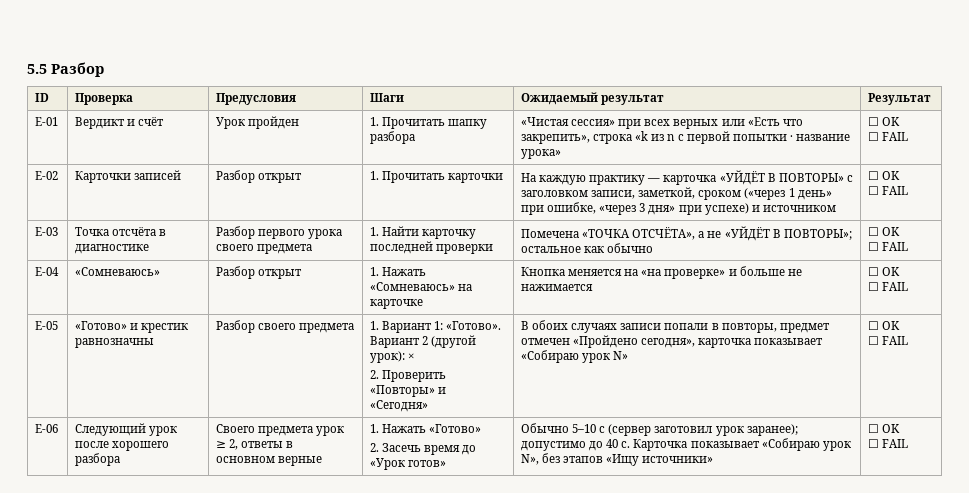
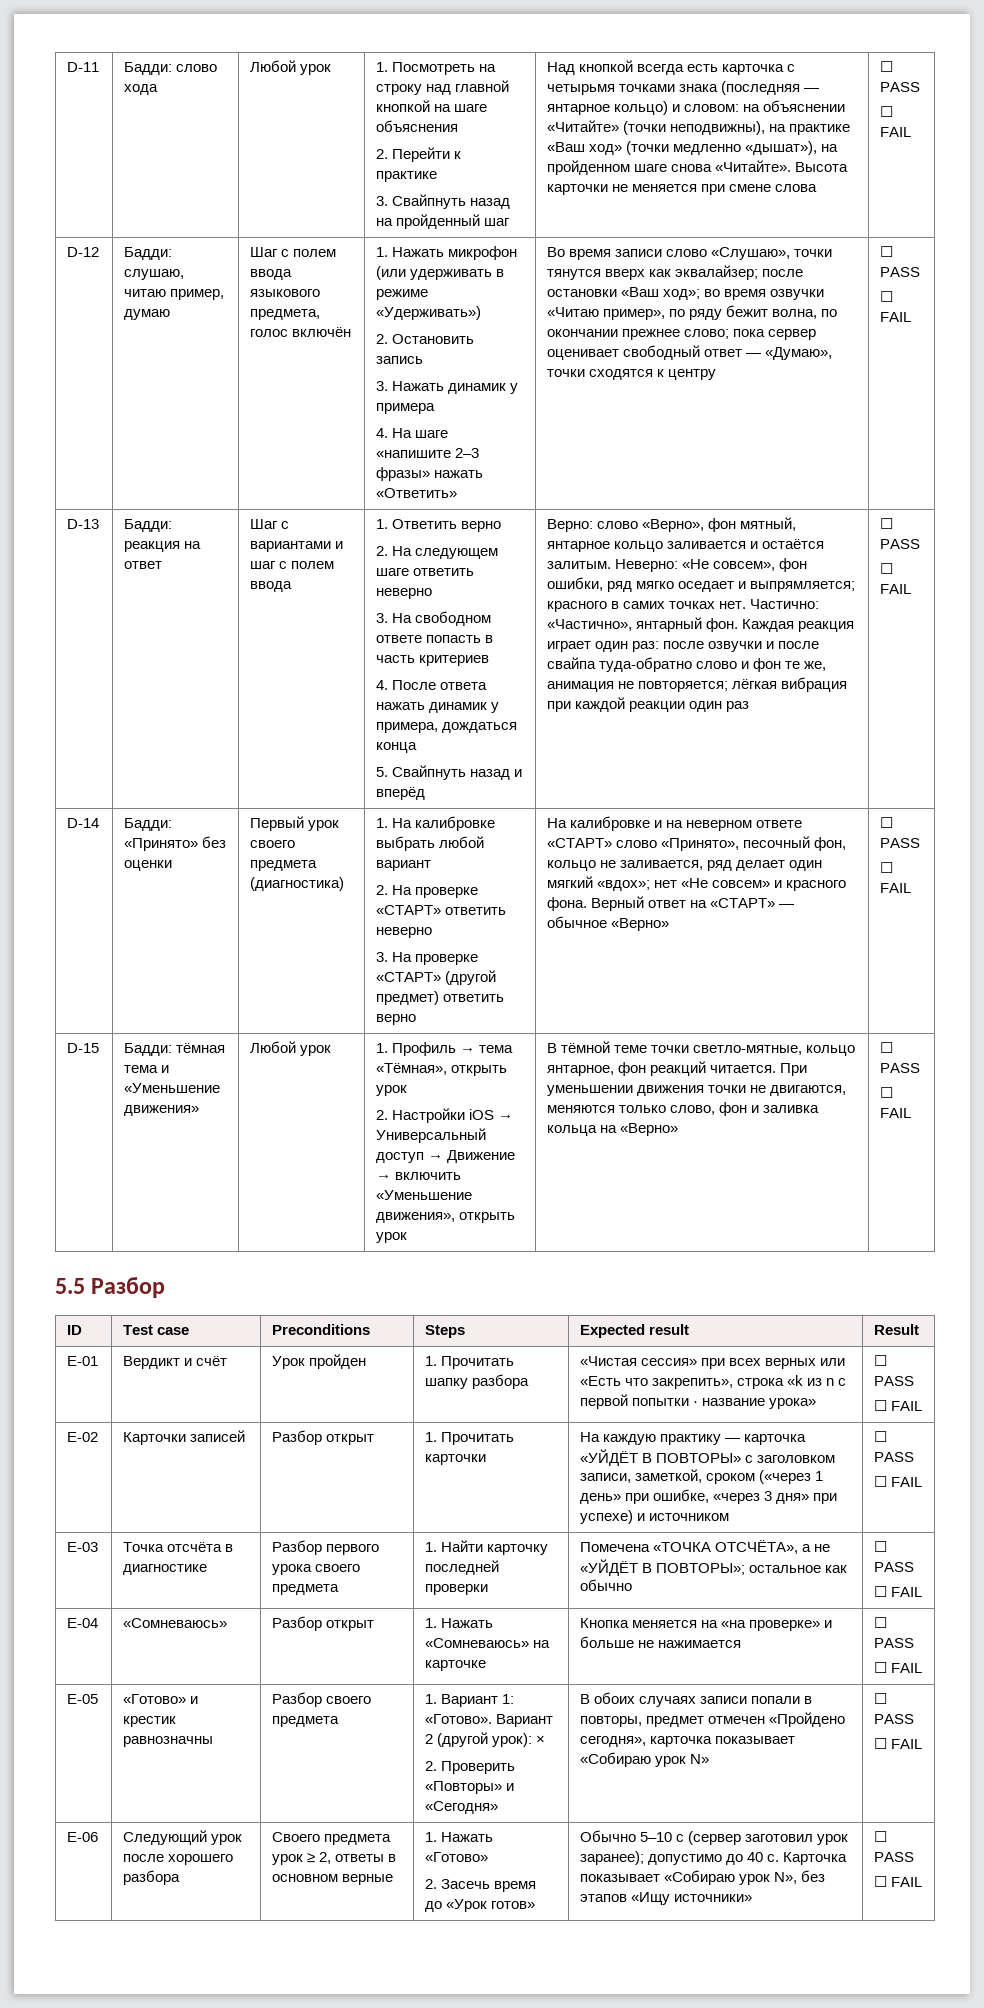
+ D-11 | Бадди: слово хода | Любой урок | 1. Посмотреть на строку над главной кнопкой на шаге объяснения
+ 2. Перейти к практике
+ 3. Свайпнуть назад на пройденный шаг | Над кнопкой всегда есть карточка с четырьмя точками знака (последняя — янтарное кольцо) и словом: на объяснении «Читайте» (точки неподвижны), на практике «Ваш ход» (точки медленно «дышат»), на пройденном шаге снова «Читайте». Высота карточки не меняется при смене слова | ☐ PASS
+ ☐ FAIL
+ D-12 | Бадди: слушаю, читаю пример, думаю | Шаг с полем ввода языкового предмета, голос включён | 1. Нажать микрофон (или удерживать в режиме «Удерживать»)
+ 2. Остановить запись
+ 3. Нажать динамик у примера
+ 4. На шаге «напишите 2–3 фразы» нажать «Ответить» | Во время записи слово «Слушаю», точки тянутся вверх как эквалайзер; после остановки «Ваш ход»; во время озвучки «Читаю пример», по ряду бежит волна, по окончании прежнее слово; пока сервер оценивает свободный ответ — «Думаю», точки сходятся к центру | ☐ PASS
+ ☐ FAIL
+ D-13 | Бадди: реакция на ответ | Шаг с вариантами и шаг с полем ввода | 1. Ответить верно
+ 2. На следующем шаге ответить неверно
+ 3. На свободном ответе попасть в часть критериев
+ 4. После ответа нажать динамик у примера, дождаться конца
+ 5. Свайпнуть назад и вперёд | Верно: слово «Верно», фон мятный, янтарное кольцо заливается и остаётся залитым. Неверно: «Не совсем», фон ошибки, ряд мягко оседает и выпрямляется; красного в самих точках нет. Частично: «Частично», янтарный фон. Каждая реакция играет один раз: после озвучки и после свайпа туда-обратно слово и фон те же, анимация не повторяется; лёгкая вибрация при каждой реакции один раз | ☐ PASS
+ ☐ FAIL
+ D-14 | Бадди: «Принято» без оценки | Первый урок своего предмета (диагностика) | 1. На калибровке выбрать любой вариант
+ 2. На проверке «СТАРТ» ответить неверно
+ 3. На проверке «СТАРТ» (другой предмет) ответить верно | На калибровке и на неверном ответе «СТАРТ» слово «Принято», песочный фон, кольцо не заливается, ряд делает один мягкий «вдох»; нет «Не совсем» и красного фона. Верный ответ на «СТАРТ» — обычное «Верно» | ☐ PASS
+ ☐ FAIL
+ D-15 | Бадди: тёмная тема и «Уменьшение движения» | Любой урок | 1. Профиль → тема «Тёмная», открыть урок
+ 2. Настройки iOS → Универсальный доступ → Движение → включить «Уменьшение движения», открыть урок | В тёмной теме точки светло-мятные, кольцо янтарное, фон реакций читается. При уменьшении движения точки не двигаются, меняются только слово, фон и заливка кольца на «Верно» | ☐ PASS
+ ☐ FAIL
  5.5 Разбор
- ID | Проверка | Предусловия | Шаги | Ожидаемый результат | Результат
+ ID | Test case | Preconditions | Steps | Expected result | Result
- E-01 | Вердикт и счёт | Урок пройден | 1. Прочитать шапку разбора | «Чистая сессия» при всех верных или «Есть что закрепить», строка «k из n с первой попытки · название урока» | ☐ OK
+ E-01 | Вердикт и счёт | Урок пройден | 1. Прочитать шапку разбора | «Чистая сессия» при всех верных или «Есть что закрепить», строка «k из n с первой попытки · название урока» | ☐ PASS
- E-02 | Карточки записей | Разбор открыт | 1. Прочитать карточки | На каждую практику — карточка «УЙДЁТ В ПОВТОРЫ» с заголовком записи, заметкой, сроком («через 1 день» при ошибке, «через 3 дня» при успехе) и источником | ☐ OK
+ E-02 | Карточки записей | Разбор открыт | 1. Прочитать карточки | На каждую практику — карточка «УЙДЁТ В ПОВТОРЫ» с заголовком записи, заметкой, сроком («через 1 день» при ошибке, «через 3 дня» при успехе) и источником | ☐ PASS
- E-03 | Точка отсчёта в диагностике | Разбор первого урока своего предмета | 1. Найти карточку последней проверки | Помечена «ТОЧКА ОТСЧЁТА», а не «УЙДЁТ В ПОВТОРЫ»; остальное как обычно | ☐ OK
+ E-03 | Точка отсчёта в диагностике | Разбор первого урока своего предмета | 1. Найти карточку последней проверки | Помечена «ТОЧКА ОТСЧЁТА», а не «УЙДЁТ В ПОВТОРЫ»; остальное как обычно | ☐ PASS
- E-04 | «Сомневаюсь» | Разбор открыт | 1. Нажать «Сомневаюсь» на карточке | Кнопка меняется на «на проверке» и больше не нажимается | ☐ OK
+ E-04 | «Сомневаюсь» | Разбор открыт | 1. Нажать «Сомневаюсь» на карточке | Кнопка меняется на «на проверке» и больше не нажимается | ☐ PASS
- В обоих случаях записи попали в повторы, предмет отмечен «Пройдено сегодня», карточка показывает «Собираю урок N» | ☐ OK
+ В обоих случаях записи попали в повторы, предмет отмечен «Пройдено сегодня», карточка показывает «Собираю урок N» | ☐ PASS
- Карточка показывает «Собираю урок N», без этапов «Ищу источники» | ☐ OK
+ Карточка показывает «Собираю урок N», без этапов «Ищу источники» | ☐ PASS

